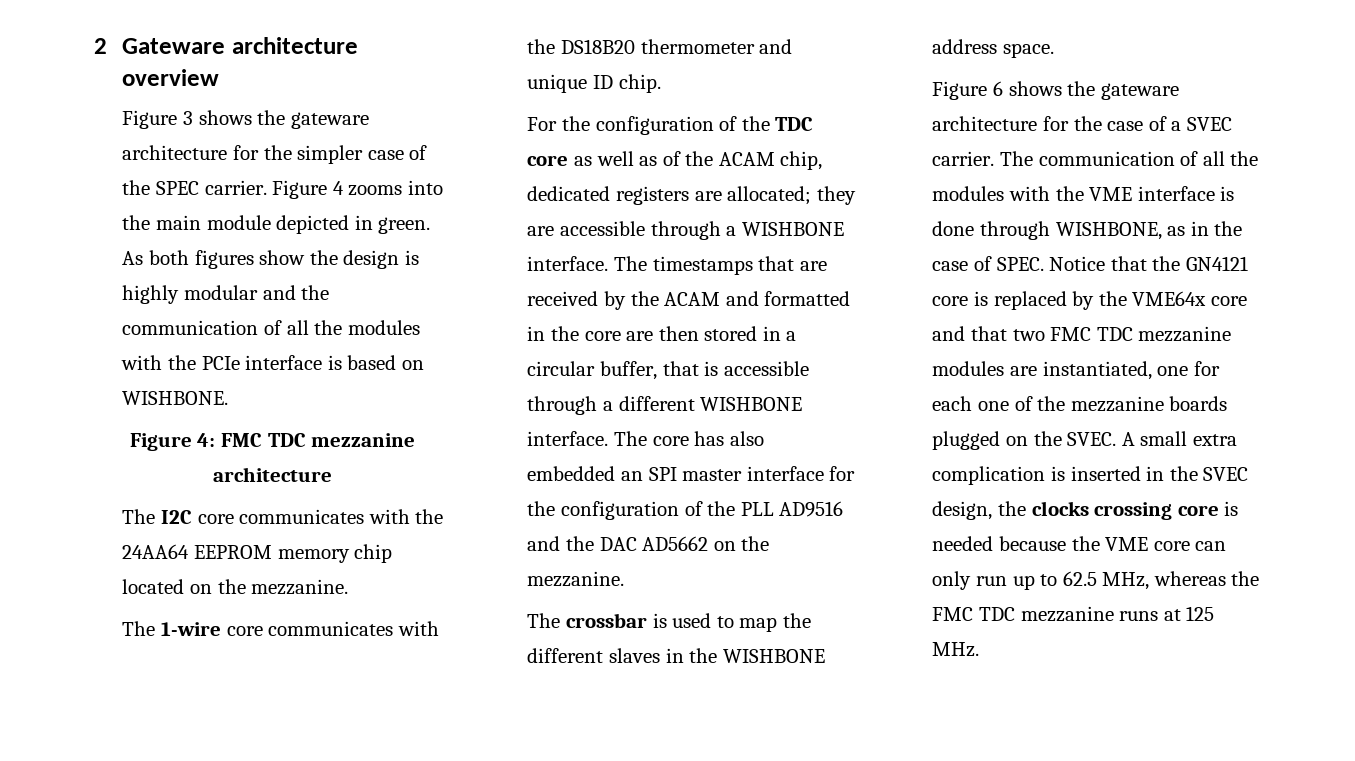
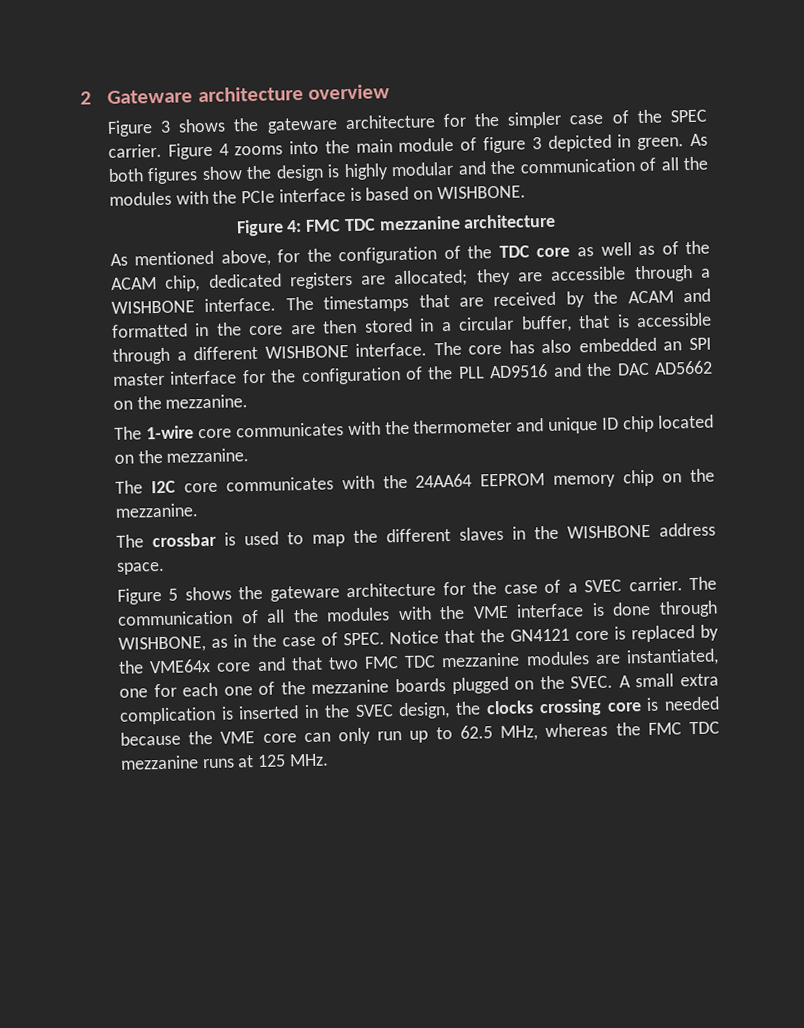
- Figure 4 zooms into the main module depicted in green.
+ Figure 4 zooms into the main module of figure 3 depicted in green.
- The I2C core communicates with the 24AA64 EEPROM memory chip located on the mezzanine.
- The 1-wire core communicates with the DS18B20 thermometer and unique ID chip.
- For the configuration of the TDC core as well as of the ACAM chip, dedicated registers are allocated; they are accessible through a WISHBONE interface.
+ As mentioned above, for the configuration of the TDC core as well as of the ACAM chip, dedicated registers are allocated; they are accessible through a WISHBONE interface.
+ The 1-wire core communicates with the thermometer and unique ID chip located on the mezzanine.
+ The I2C core communicates with the 24AA64 EEPROM memory chip on the mezzanine.
- Figure 6 shows the gateware architecture for the case of a SVEC carrier.
+ Figure 5 shows the gateware architecture for the case of a SVEC carrier.

